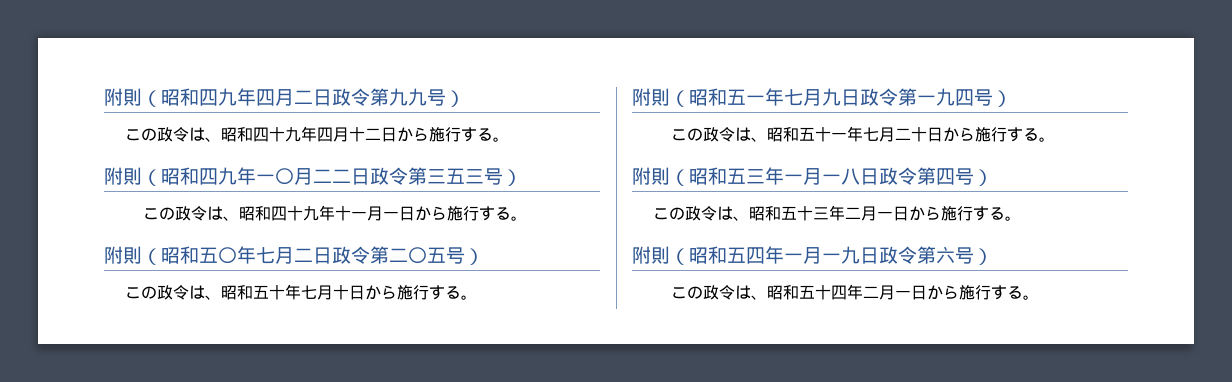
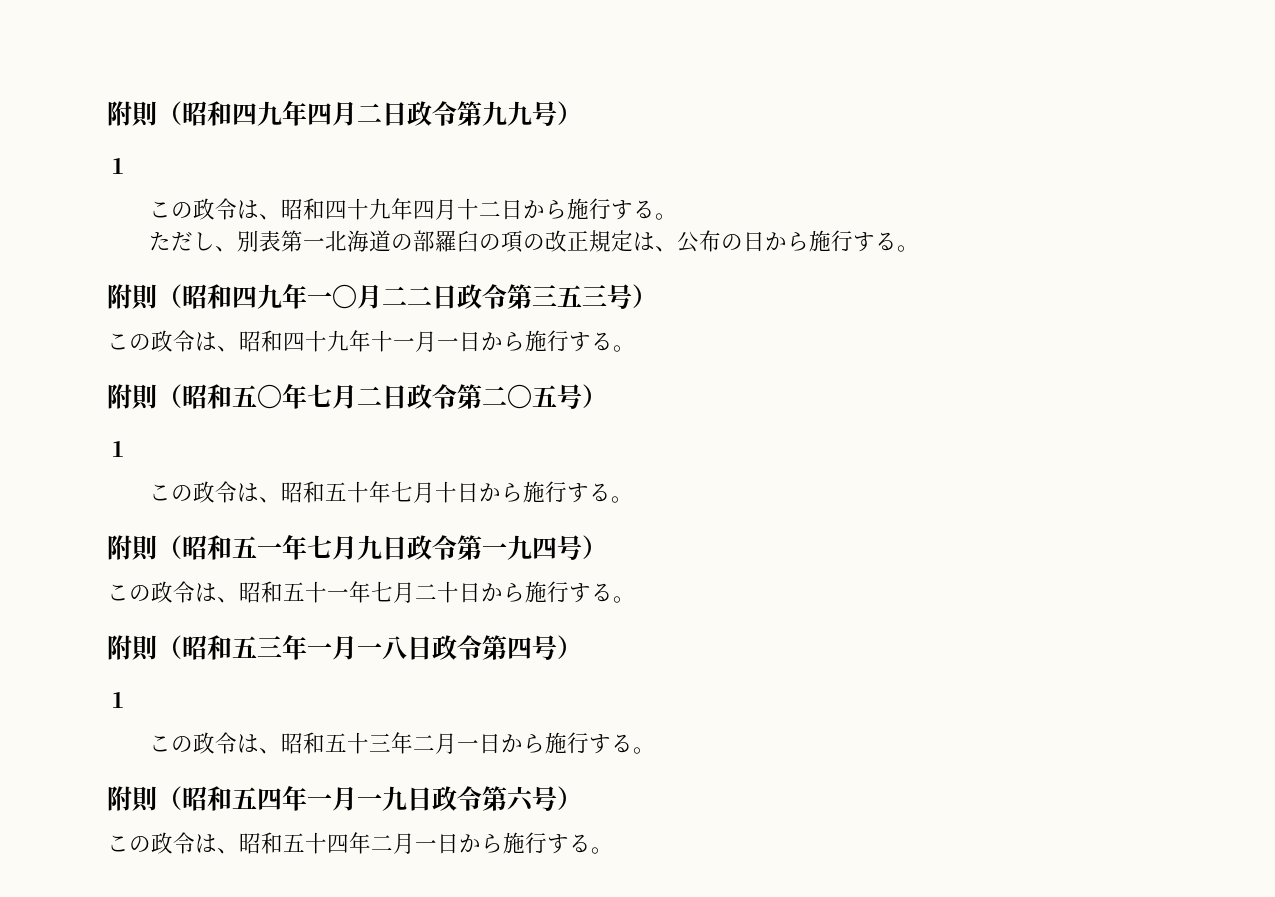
  附則（昭和四九年四月二日政令第九九号）
+ １
+ ただし、別表第一北海道の部羅臼の項の改正規定は、公布の日から施行する。
  附則（昭和五〇年七月二日政令第二〇五号）
+ １
  附則（昭和五三年一月一八日政令第四号）
+ １

